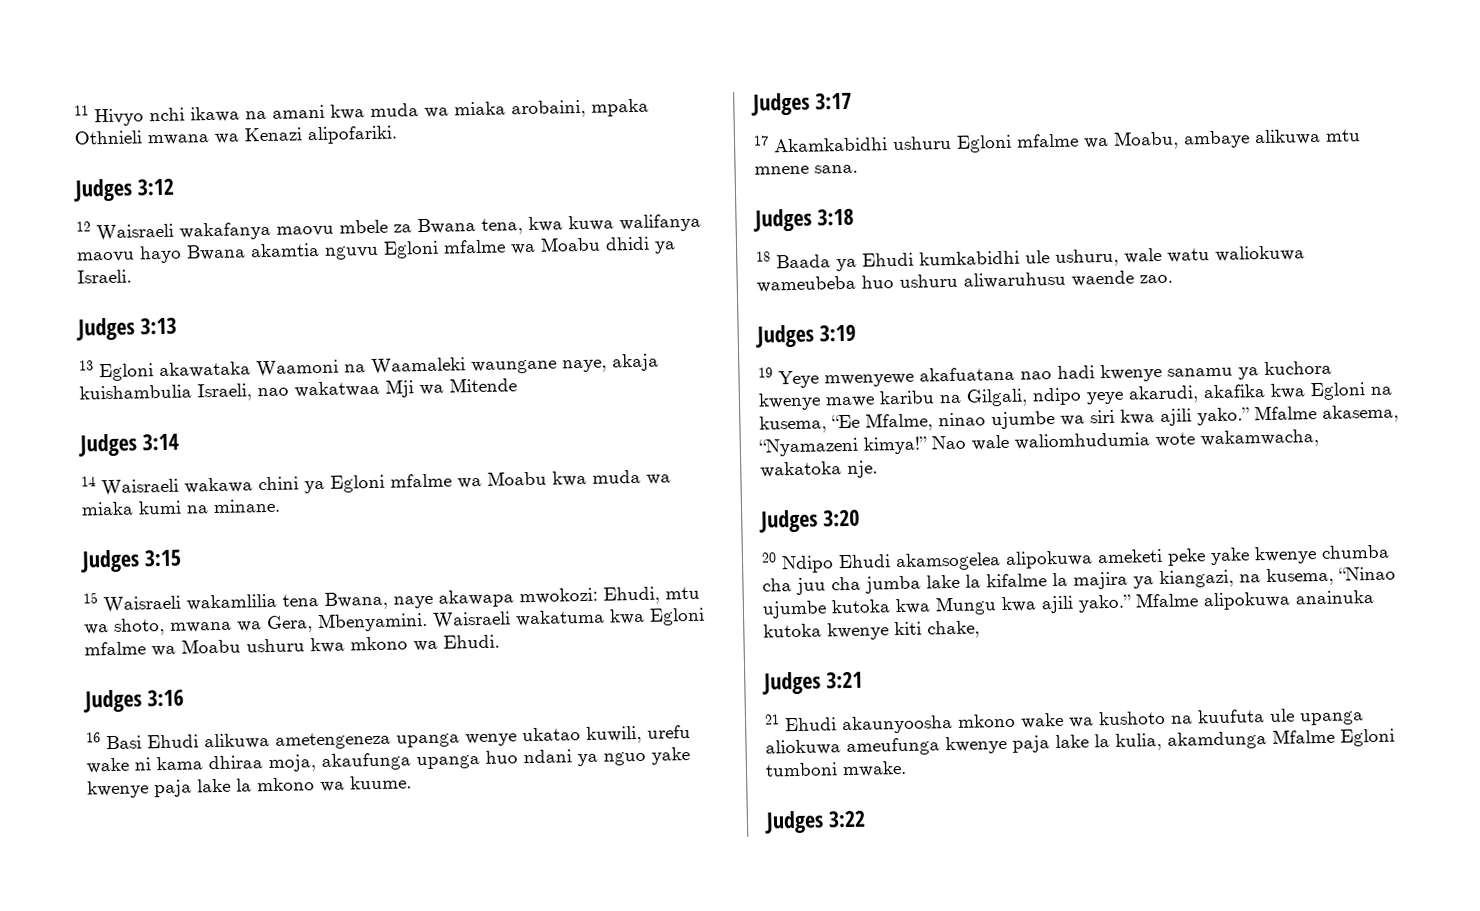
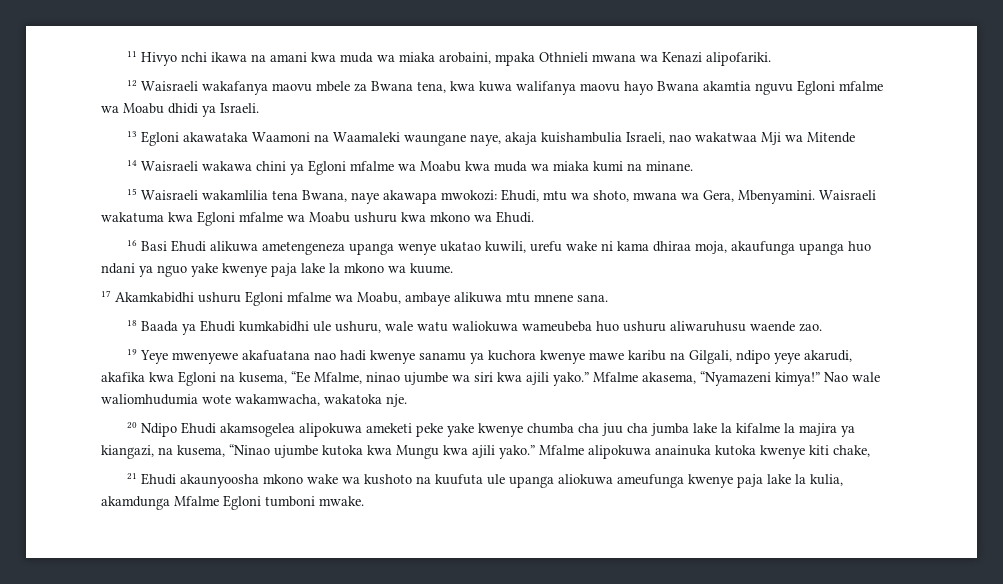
- Judges 3:12
- Judges 3:13
- Judges 3:14
- Judges 3:15
- Judges 3:16
- Judges 3:17
- Judges 3:18
- Judges 3:19
- Judges 3:20
- Judges 3:21
- Judges 3:22

